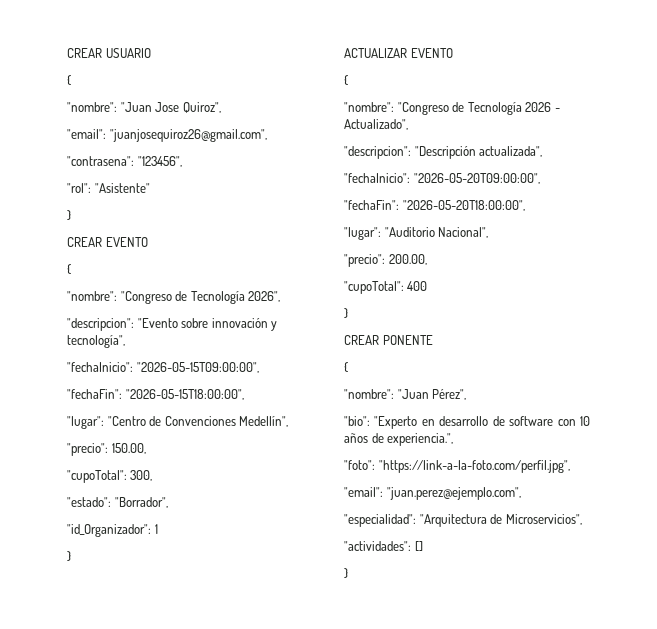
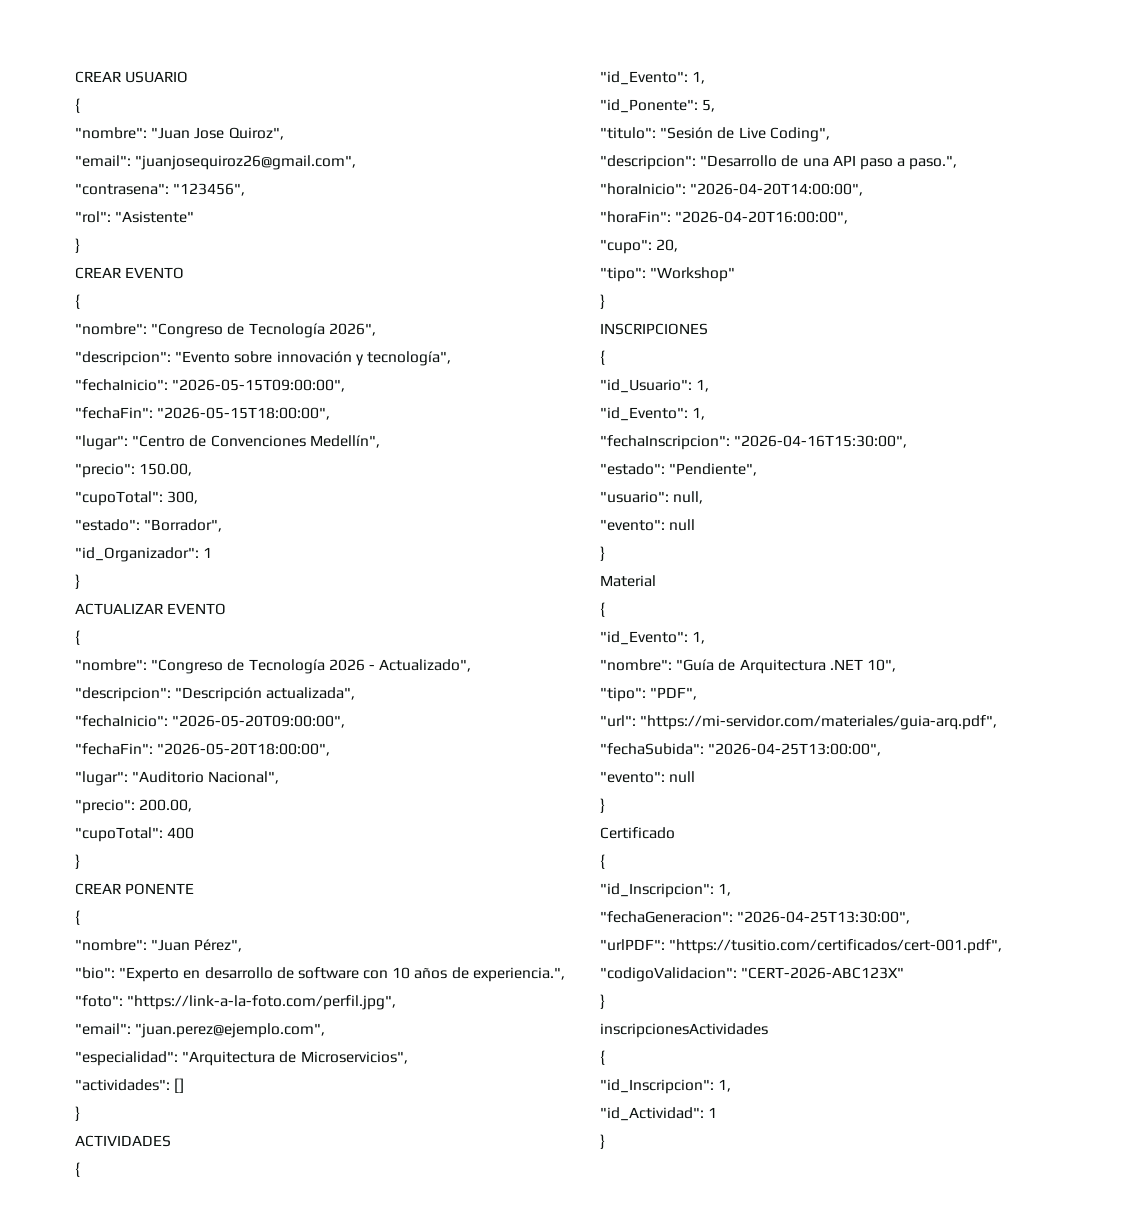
+ ACTIVIDADES
+ {
+ "id_Evento": 1,
+ "id_Ponente": 5,
+ "titulo": "Sesión de Live Coding",
+ "descripcion": "Desarrollo de una API paso a paso.",
+ "horaInicio": "2026-04-20T14:00:00",
+ "horaFin": "2026-04-20T16:00:00",
+ "cupo": 20,
+ "tipo": "Workshop"
+ }
+ INSCRIPCIONES
+ {
+ "id_Usuario": 1,
+ "id_Evento": 1,
+ "fechaInscripcion": "2026-04-16T15:30:00",
+ "estado": "Pendiente",
+ "usuario": null,
+ "evento": null
+ }
+ Material
+ {
+ "id_Evento": 1,
+ "nombre": "Guía de Arquitectura .NET 10",
+ "tipo": "PDF",
+ "url": "https://mi-servidor.com/materiales/guia-arq.pdf",
+ "fechaSubida": "2026-04-25T13:00:00",
+ "evento": null
+ }
+ Certificado
+ {
+ "id_Inscripcion": 1,
+ "fechaGeneracion": "2026-04-25T13:30:00",
+ "urlPDF": "https://tusitio.com/certificados/cert-001.pdf",
+ "codigoValidacion": "CERT-2026-ABC123X"
+ }
+ inscripcionesActividades
+ {
+ "id_Inscripcion": 1,
+ "id_Actividad": 1
+ }

